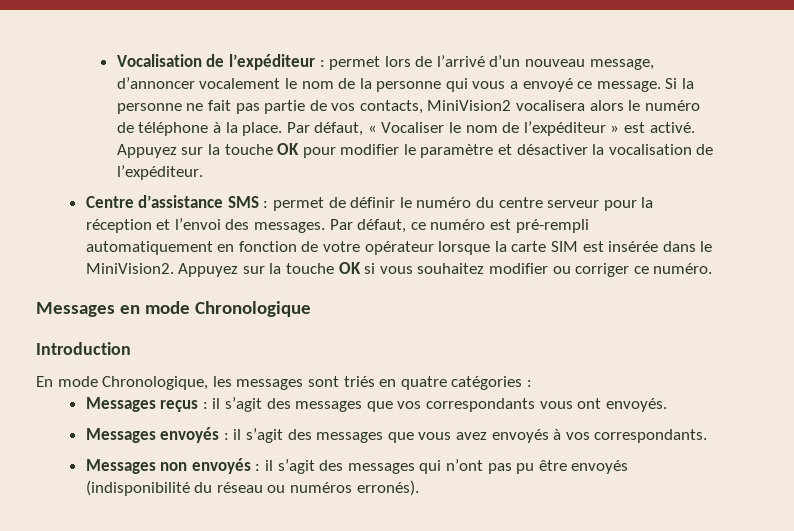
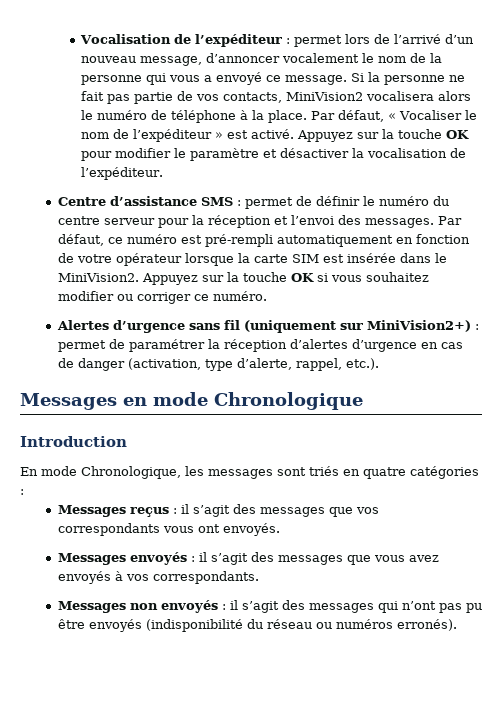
+ Alertes d’urgence sans fil (uniquement sur MiniVision2+) : permet de paramétrer la réception d’alertes d’urgence en cas de danger (activation, type d’alerte, rappel, etc.).

